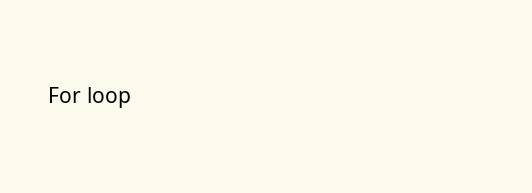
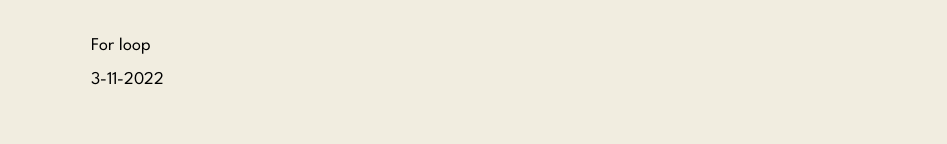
+ 3-11-2022

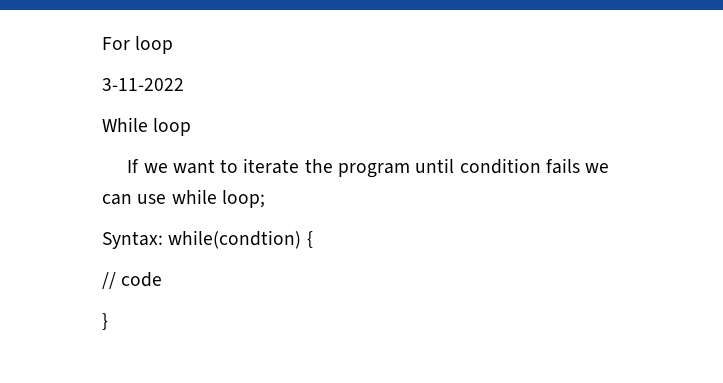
+ While loop
+ If we want to iterate the program until condition fails we can use while loop;
+ Syntax: while(condtion) {
+ // code
+ }

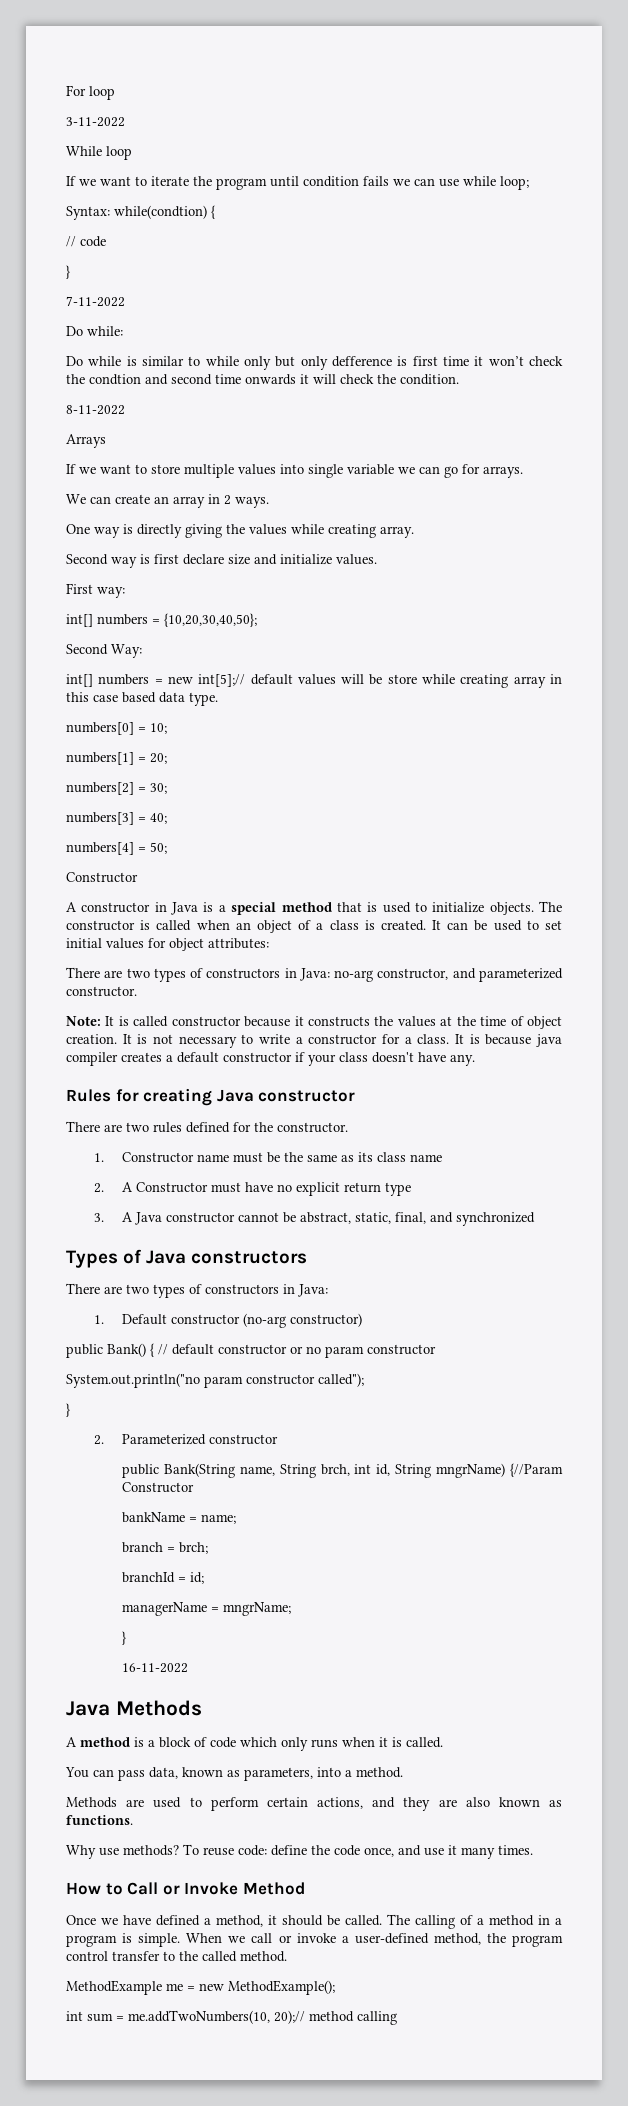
+ 7-11-2022
+ Do while:
+ Do while is similar to while only but only defference is first time it won’t check the condtion and second time onwards it will check the condition.
+ 8-11-2022
+ Arrays
+ If we want to store multiple values into single variable we can go for arrays.
+ We can create an array in 2 ways.
+ One way is directly giving the values while creating array.
+ Second way is first declare size and initialize values.
+ First way:
+ int[] numbers = {10,20,30,40,50};
+ Second Way:
+ int[] numbers = new int[5];// default values will be store while creating array in this case based data type.
+ numbers[0] = 10;
+ numbers[1] = 20;
+ numbers[2] = 30;
+ numbers[3] = 40;
+ numbers[4] = 50;
+ Constructor
+ A constructor in Java is a special method that is used to initialize objects. The constructor is called when an object of a class is created. It can be used to set initial values for object attributes:
+ There are two types of constructors in Java: no-arg constructor, and parameterized constructor.
+ Note: It is called constructor because it constructs the values at the time of object creation. It is not necessary to write a constructor for a class. It is because java compiler creates a default constructor if your class doesn't have any.
+ Rules for creating Java constructor
+ There are two rules defined for the constructor.
+ 1. Constructor name must be the same as its class name
+ 2. A Constructor must have no explicit return type
+ 3. A Java constructor cannot be abstract, static, final, and synchronized
+ Types of Java constructors
+ There are two types of constructors in Java:
+ 1. Default constructor (no-arg constructor)
+ public Bank() { // default constructor or no param constructor
+ System.out.println("no param constructor called");
+ }
+ 2. Parameterized constructor
+ public Bank(String name, String brch, int id, String mngrName) {//Param Constructor
+ bankName = name;
+ branch = brch;
+ branchId = id;
+ managerName = mngrName;
+ }
+ 16-11-2022
+ Java Methods
+ A method is a block of code which only runs when it is called.
+ You can pass data, known as parameters, into a method.
+ Methods are used to perform certain actions, and they are also known as functions.
+ Why use methods? To reuse code: define the code once, and use it many times.
+ How to Call or Invoke Method
+ Once we have defined a method, it should be called. The calling of a method in a program is simple. When we call or invoke a user-defined method, the program control transfer to the called method.
+ MethodExample me = new MethodExample();
+ int sum = me.addTwoNumbers(10, 20);// method calling

